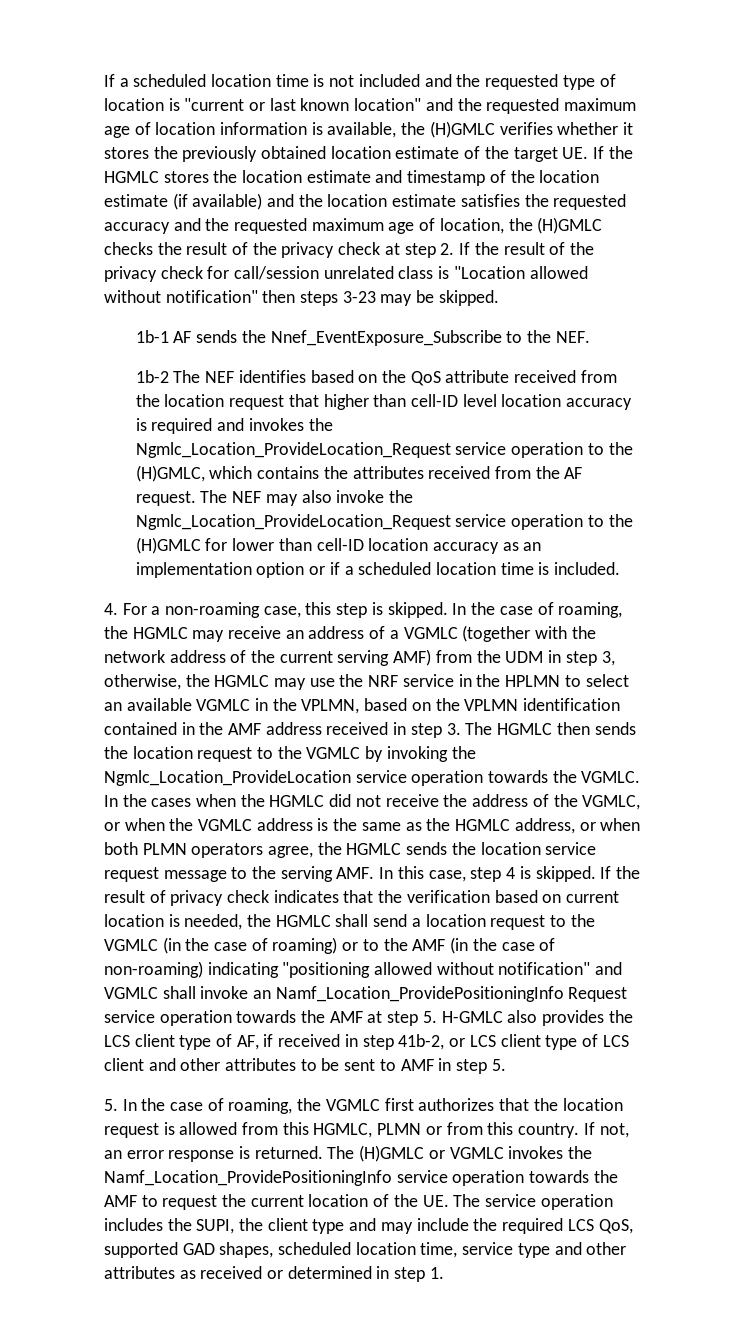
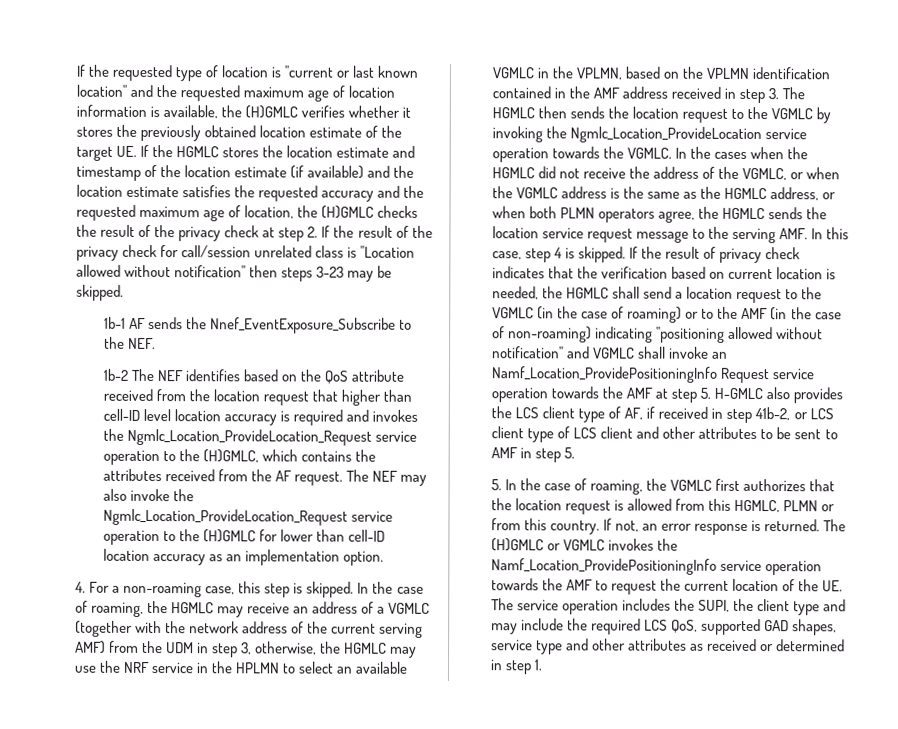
- If a scheduled location time is not included and the requested type of location is "current or last known location" and the requested maximum age of location information is available, the (H)GMLC verifies whether it stores the previously obtained location estimate of the target UE. If the HGMLC stores the location estimate and timestamp of the location estimate (if available) and the location estimate satisfies the requested accuracy and the requested maximum age of location, the (H)GMLC checks the result of the privacy check at step 2. If the result of the privacy check for call/session unrelated class is "Location allowed without notification" then steps 3-23 may be skipped.
+ If the requested type of location is "current or last known location" and the requested maximum age of location information is available, the (H)GMLC verifies whether it stores the previously obtained location estimate of the target UE. If the HGMLC stores the location estimate and timestamp of the location estimate (if available) and the location estimate satisfies the requested accuracy and the requested maximum age of location, the (H)GMLC checks the result of the privacy check at step 2. If the result of the privacy check for call/session unrelated class is "Location allowed without notification" then steps 3-23 may be skipped.
- The NEF may also invoke the Ngmlc_Location_ProvideLocation_Request service operation to the (H)GMLC for lower than cell-ID location accuracy as an implementation option or if a scheduled location time is included.
+ The NEF may also invoke the Ngmlc_Location_ProvideLocation_Request service operation to the (H)GMLC for lower than cell-ID location accuracy as an implementation option.
- The (H)GMLC or VGMLC invokes the Namf_Location_ProvidePositioningInfo service operation towards the AMF to request the current location of the UE. The service operation includes the SUPI, the client type and may include the required LCS QoS, supported GAD shapes, scheduled location time, service type and other attributes as received or determined in step 1.
+ The (H)GMLC or VGMLC invokes the Namf_Location_ProvidePositioningInfo service operation towards the AMF to request the current location of the UE. The service operation includes the SUPI, the client type and may include the required LCS QoS, supported GAD shapes, service type and other attributes as received or determined in step 1.

